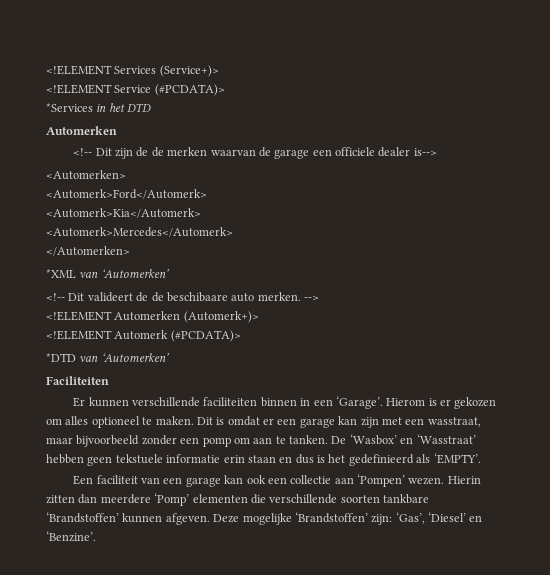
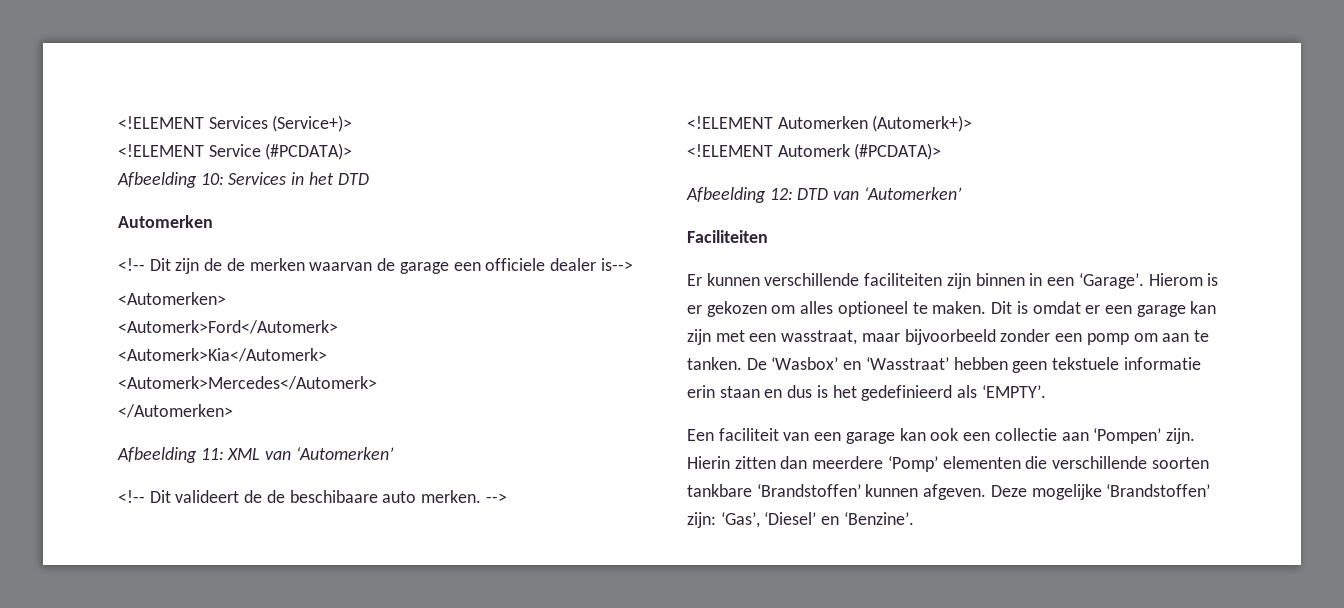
- *Services in het DTD
+ Afbeelding 10: Services in het DTD
- *XML van ‘Automerken’
+ Afbeelding 11: XML van ‘Automerken’
- *DTD van ‘Automerken’
+ Afbeelding 12: DTD van ‘Automerken’
- Er kunnen verschillende faciliteiten binnen in een ‘Garage’.
+ Er kunnen verschillende faciliteiten zijn binnen in een ‘Garage’.
- Een faciliteit van een garage kan ook een collectie aan ‘Pompen’ wezen.
+ Een faciliteit van een garage kan ook een collectie aan ‘Pompen’ zijn.

